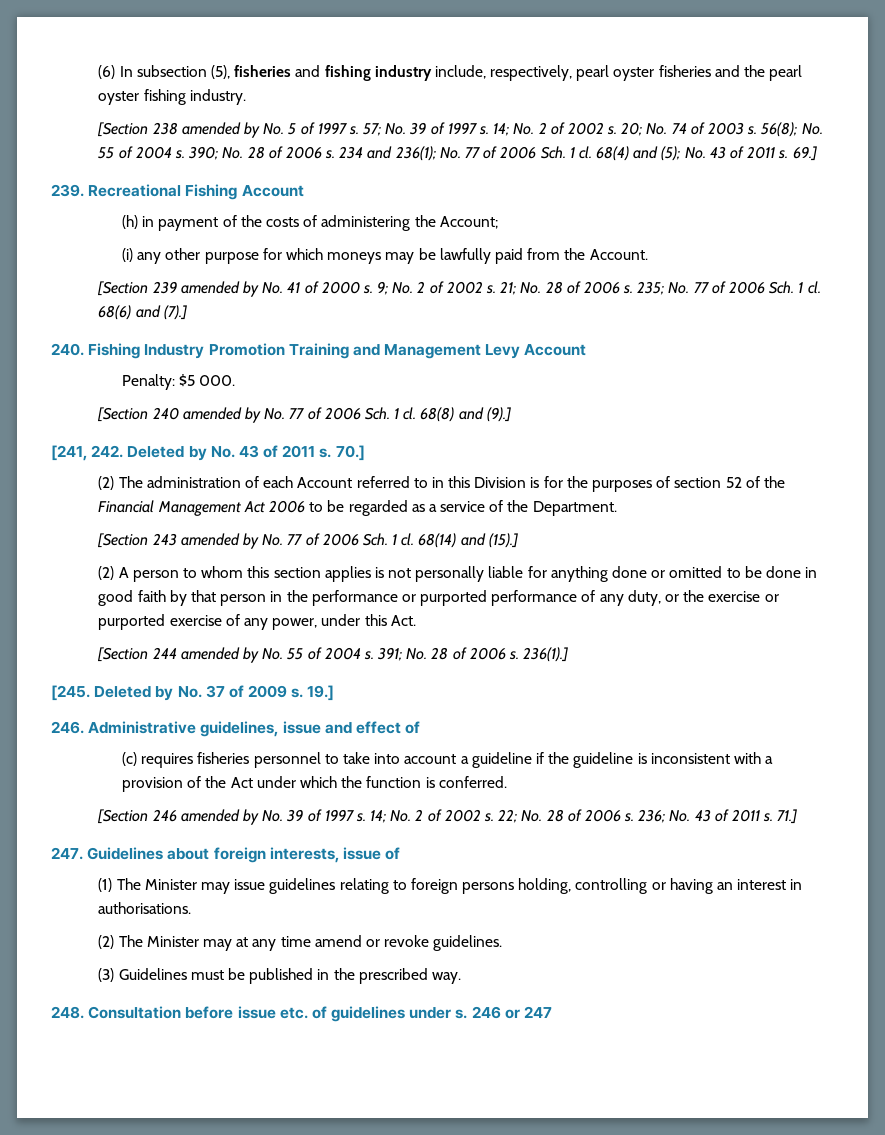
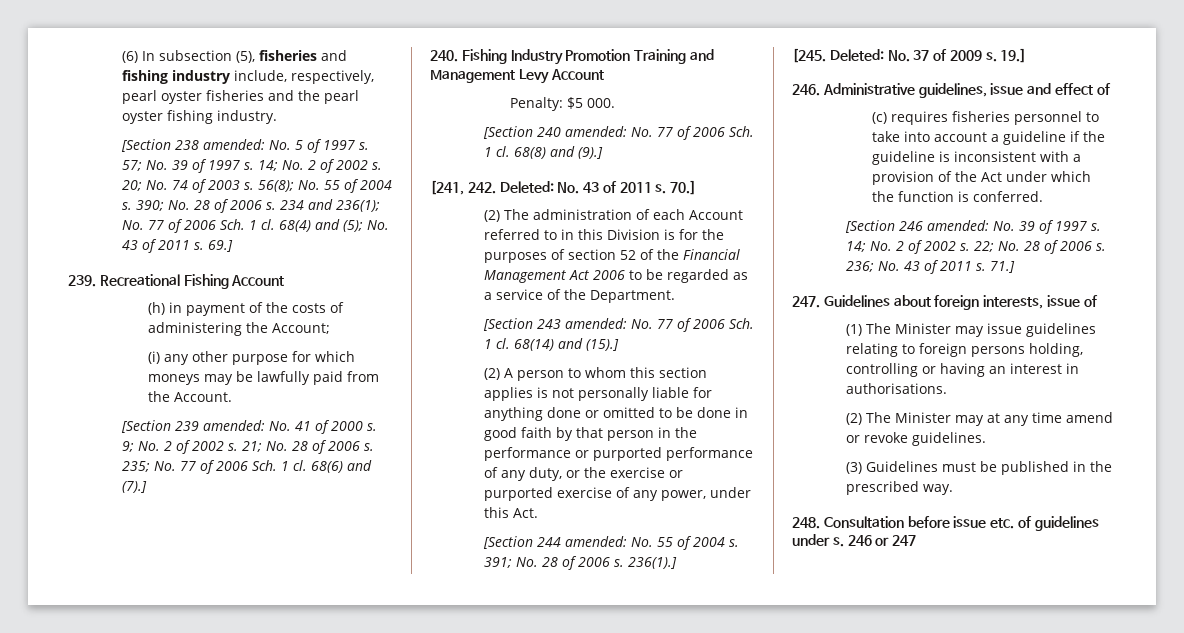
- [Section 238 amended by No. 5 of 1997 s.
+ [Section 238 amended: No. 5 of 1997 s.
- [Section 239 amended by No. 41 of 2000 s.
+ [Section 239 amended: No. 41 of 2000 s.
- [Section 240 amended by No. 77 of 2006 Sch. 1 cl.
+ [Section 240 amended: No. 77 of 2006 Sch. 1 cl.
- [241, 242. Deleted by No. 43 of 2011 s.
+ [241, 242. Deleted: No. 43 of 2011 s.
- [Section 243 amended by No. 77 of 2006 Sch. 1 cl.
+ [Section 243 amended: No. 77 of 2006 Sch. 1 cl.
- [Section 244 amended by No. 55 of 2004 s.
+ [Section 244 amended: No. 55 of 2004 s.
- [245. Deleted by No. 37 of 2009 s.
+ [245. Deleted: No. 37 of 2009 s.
- [Section 246 amended by No. 39 of 1997 s.
+ [Section 246 amended: No. 39 of 1997 s.

